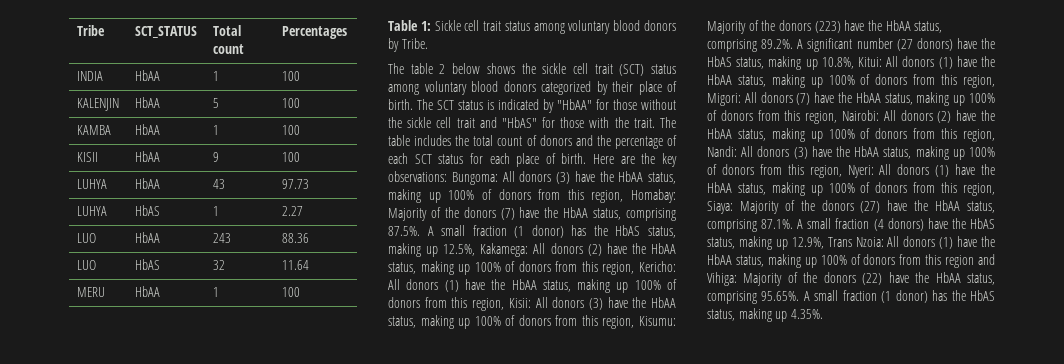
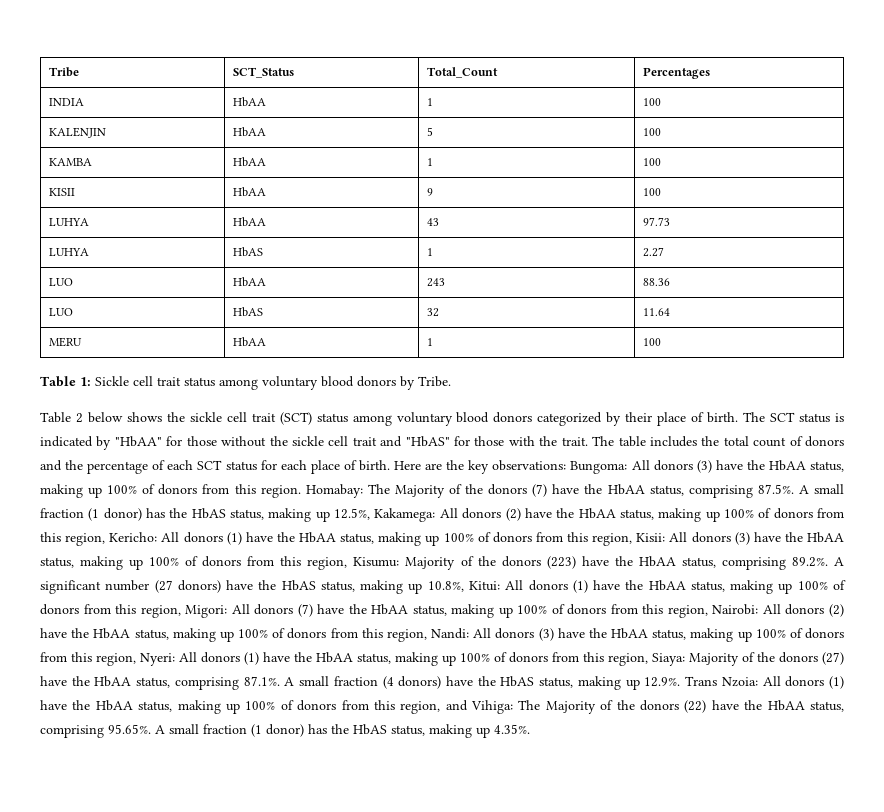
- Tribe | SCT_STATUS | Total count | Percentages
+ Tribe | SCT_Status | Total_Count | Percentages
- The table 2 below shows the sickle cell trait (SCT) status among voluntary blood donors categorized by their place of birth.
+ Table 2 below shows the sickle cell trait (SCT) status among voluntary blood donors categorized by their place of birth.
- All donors (3) have the HbAA status, making up 100% of donors from this region, Homabay: Majority of the donors (7) have the HbAA status, comprising 87.5%. A small fraction (1 donor) has the HbAS status, making up 12.5%, Kakamega:
+ All donors (3) have the HbAA status, making up 100% of donors from this region. Homabay: The Majority of the donors (7) have the HbAA status, comprising 87.5%. A small fraction (1 donor) has the HbAS status, making up 12.5%, Kakamega:
- Majority of the donors (27) have the HbAA status, comprising 87.1%. A small fraction (4 donors) have the HbAS status, making up 12.9%, Trans Nzoia:
+ Majority of the donors (27) have the HbAA status, comprising 87.1%. A small fraction (4 donors) have the HbAS status, making up 12.9%. Trans Nzoia:
- All donors (1) have the HbAA status, making up 100% of donors from this region and Vihiga:
+ All donors (1) have the HbAA status, making up 100% of donors from this region, and Vihiga:
- Majority of the donors (22) have the HbAA status, comprising 95.65%. A small fraction (1 donor) has the HbAS status, making up 4.35%.
+ The Majority of the donors (22) have the HbAA status, comprising 95.65%. A small fraction (1 donor) has the HbAS status, making up 4.35%.

